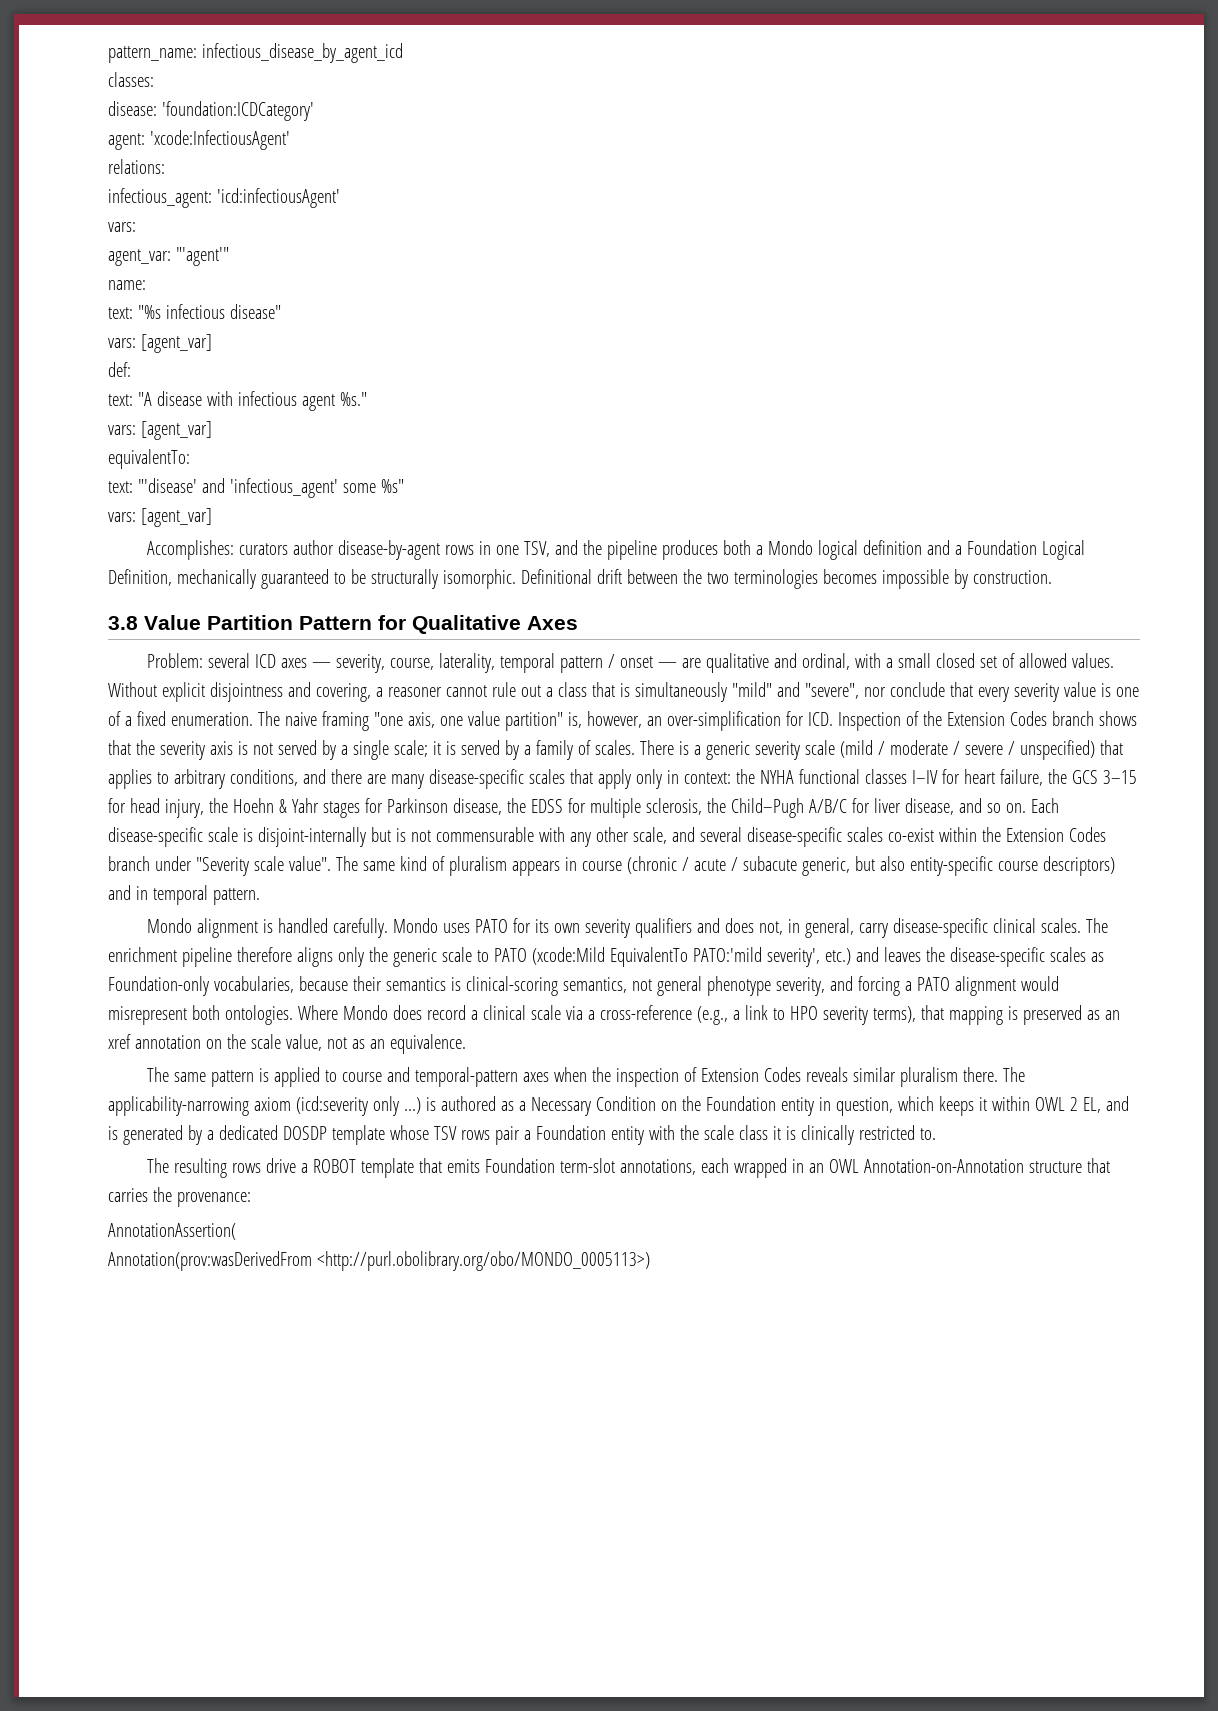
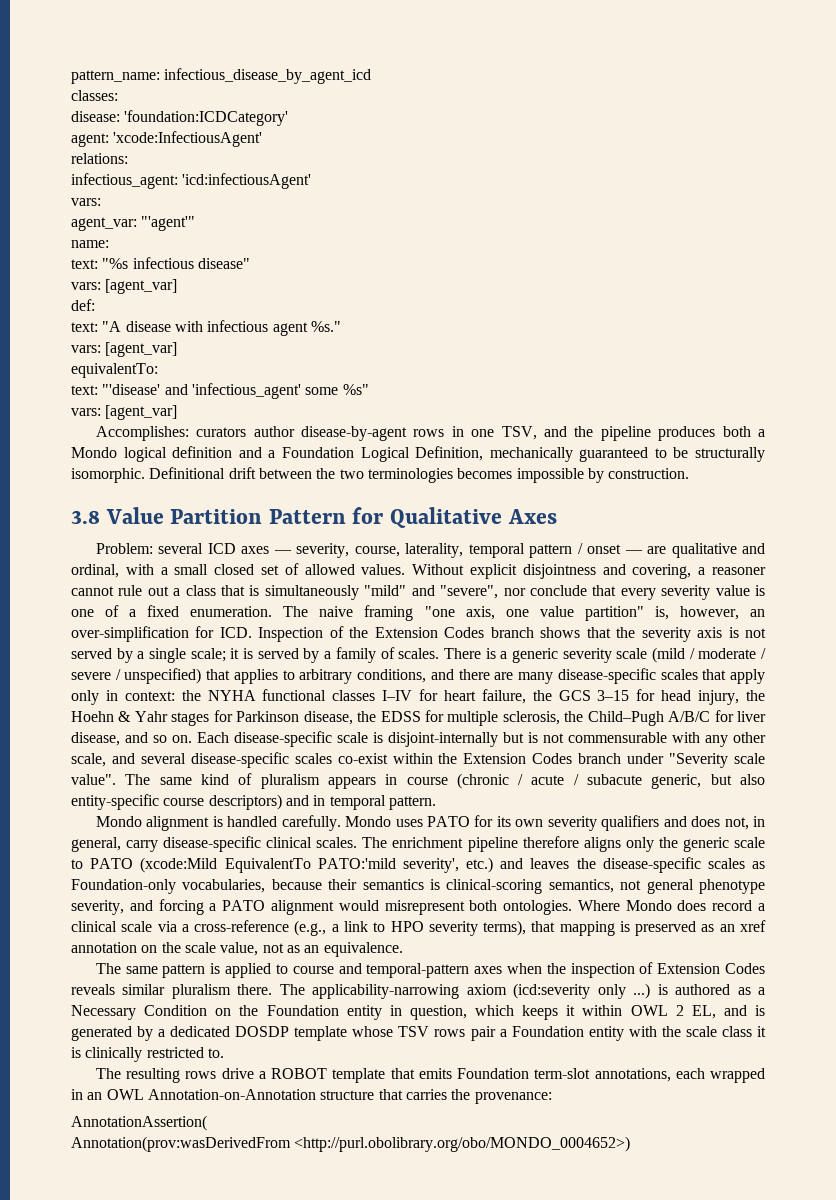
- Annotation(prov:wasDerivedFrom <http://purl.obolibrary.org/obo/MONDO_0005113>)
+ Annotation(prov:wasDerivedFrom <http://purl.obolibrary.org/obo/MONDO_0004652>)

